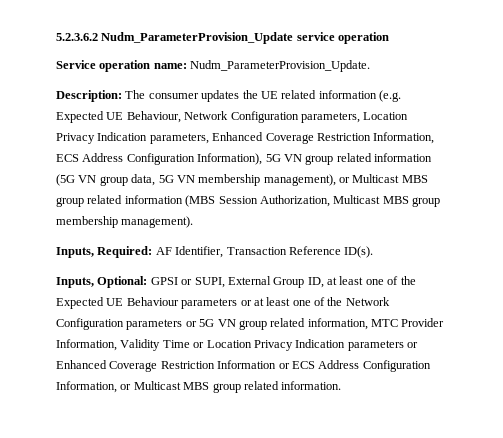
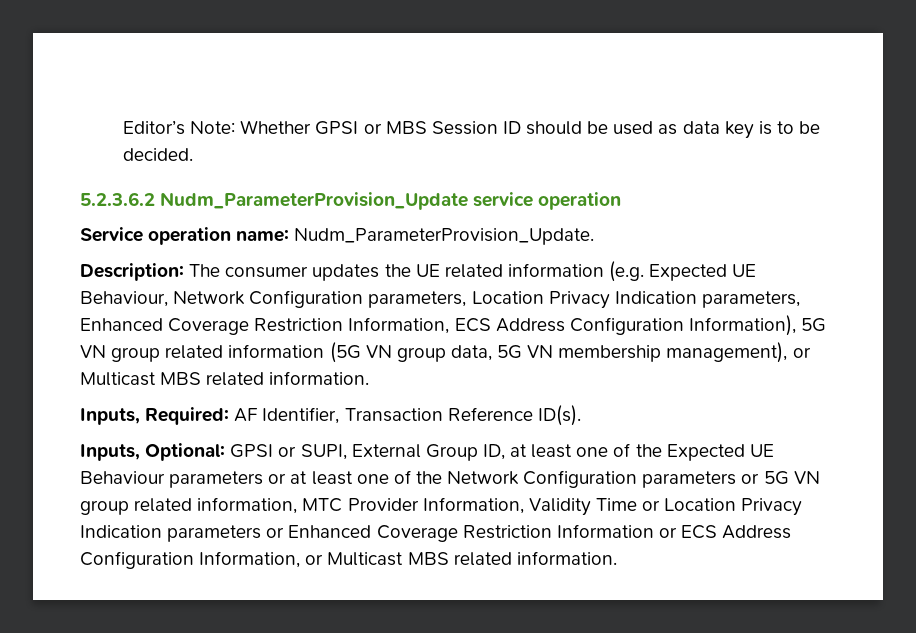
+ Editor’s Note: Whether GPSI or MBS Session ID should be used as data key is to be decided.
- Description: The consumer updates the UE related information (e.g. Expected UE Behaviour, Network Configuration parameters, Location Privacy Indication parameters, Enhanced Coverage Restriction Information, ECS Address Configuration Information), 5G VN group related information (5G VN group data, 5G VN membership management), or Multicast MBS group related information (MBS Session Authorization, Multicast MBS group membership management).
+ Description: The consumer updates the UE related information (e.g. Expected UE Behaviour, Network Configuration parameters, Location Privacy Indication parameters, Enhanced Coverage Restriction Information, ECS Address Configuration Information), 5G VN group related information (5G VN group data, 5G VN membership management), or Multicast MBS related information.
- Inputs, Optional: GPSI or SUPI, External Group ID, at least one of the Expected UE Behaviour parameters or at least one of the Network Configuration parameters or 5G VN group related information, MTC Provider Information, Validity Time or Location Privacy Indication parameters or Enhanced Coverage Restriction Information or ECS Address Configuration Information, or Multicast MBS group related information.
+ Inputs, Optional: GPSI or SUPI, External Group ID, at least one of the Expected UE Behaviour parameters or at least one of the Network Configuration parameters or 5G VN group related information, MTC Provider Information, Validity Time or Location Privacy Indication parameters or Enhanced Coverage Restriction Information or ECS Address Configuration Information, or Multicast MBS related information.

